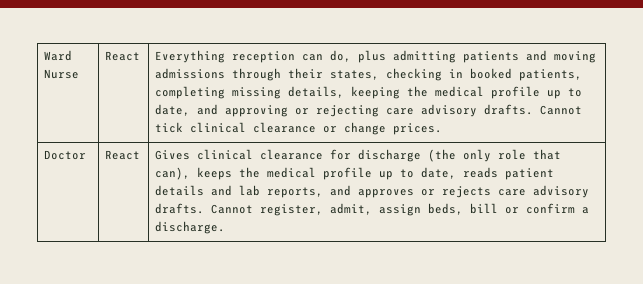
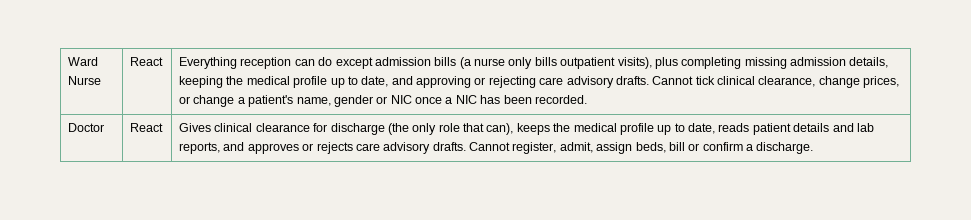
- Everything reception can do, plus admitting patients and moving admissions through their states, checking in booked patients, completing missing details, keeping the medical profile up to date, and approving or rejecting care advisory drafts.
+ Everything reception can do except admission bills (a nurse only bills outpatient visits), plus completing missing admission details, keeping the medical profile up to date, and approving or rejecting care advisory drafts.
- Cannot tick clinical clearance or change prices.
+ Cannot tick clinical clearance, change prices, or change a patient's name, gender or NIC once a NIC has been recorded.

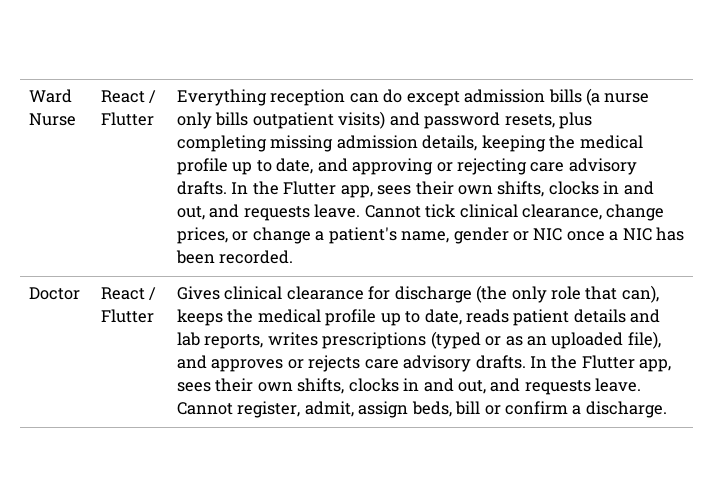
- Ward Nurse | React
+ Ward Nurse | React / Flutter
- Everything reception can do except admission bills (a nurse only bills outpatient visits), plus completing missing admission details, keeping the medical profile up to date, and approving or rejecting care advisory drafts.
+ Everything reception can do except admission bills (a nurse only bills outpatient visits) and password resets, plus completing missing admission details, keeping the medical profile up to date, and approving or rejecting care advisory drafts. In the Flutter app, sees their own shifts, clocks in and out, and requests leave.
- Doctor | React
+ Doctor | React / Flutter
- Gives clinical clearance for discharge (the only role that can), keeps the medical profile up to date, reads patient details and lab reports, and approves or rejects care advisory drafts.
+ Gives clinical clearance for discharge (the only role that can), keeps the medical profile up to date, reads patient details and lab reports, writes prescriptions (typed or as an uploaded file), and approves or rejects care advisory drafts. In the Flutter app, sees their own shifts, clocks in and out, and requests leave.

